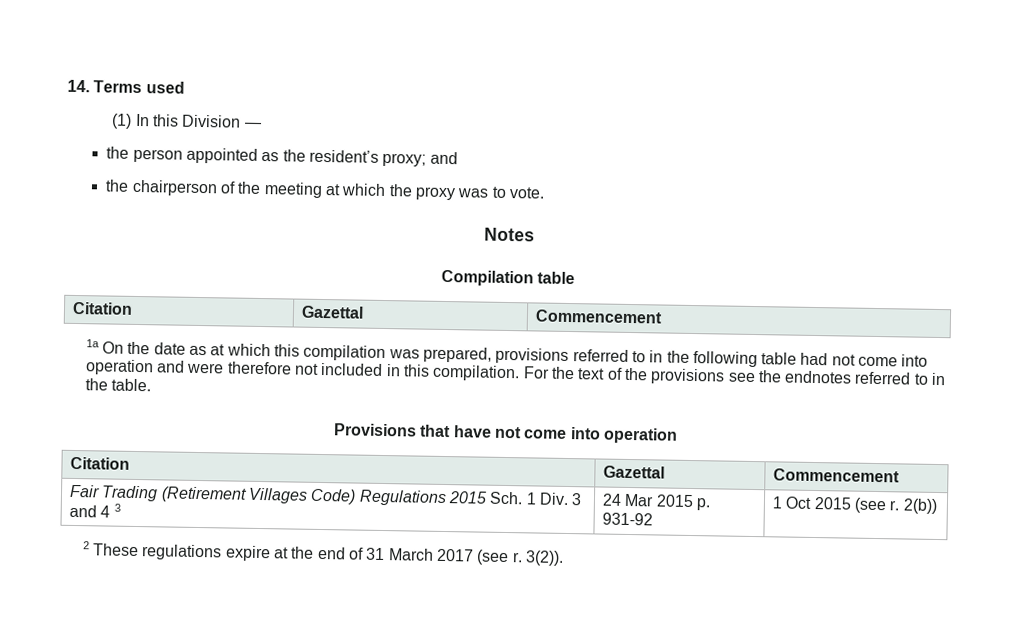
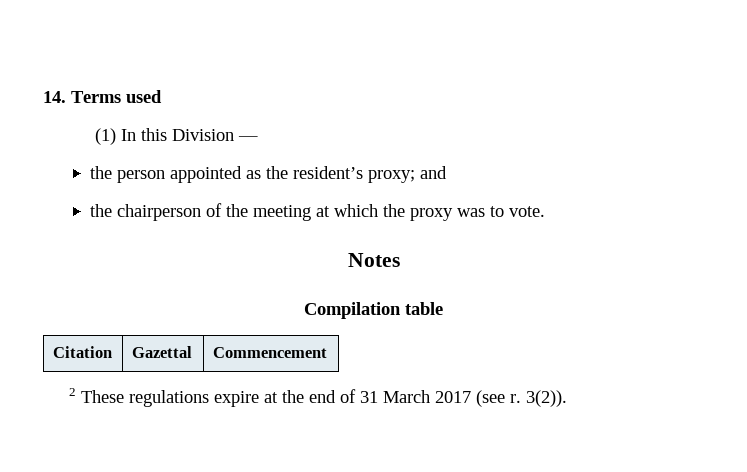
- 1a On the date as at which this compilation was prepared, provisions referred to in the following table had not come into operation and were therefore not included in this compilation. For the text of the provisions see the endnotes referred to in the table.
- Provisions that have not come into operation
- Citation | Gazettal | Commencement
- Fair Trading (Retirement Villages Code) Regulations 2015 Sch. 1 Div. 3 and 4 3 | 24 Mar 2015 p. 931-92 | 1 Oct 2015 (see r. 2(b))

